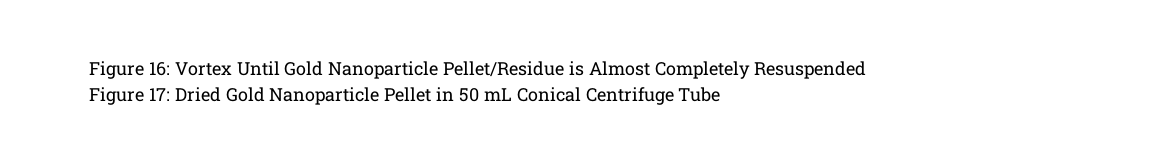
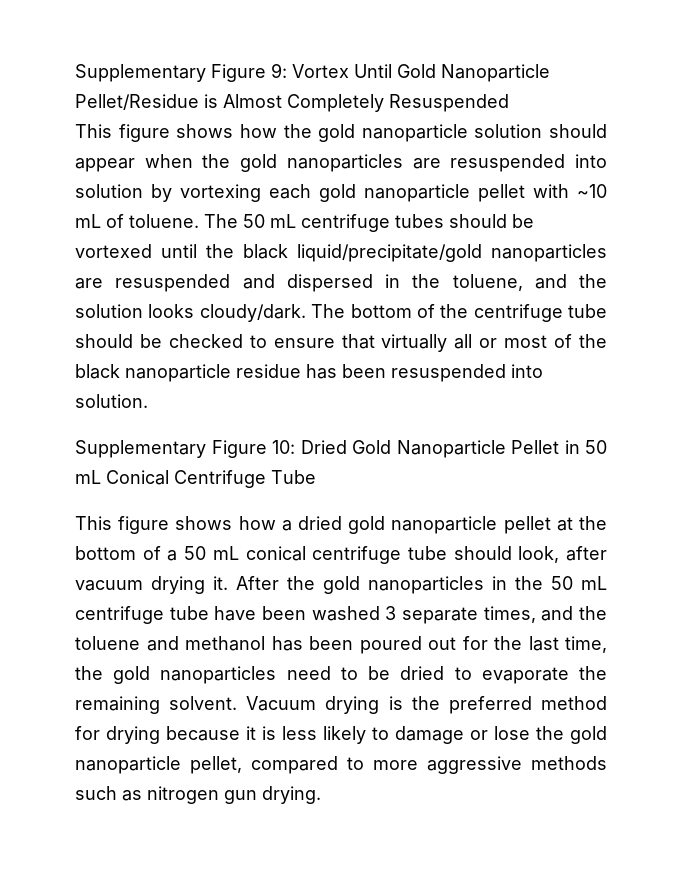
- Figure 16: Vortex Until Gold Nanoparticle Pellet/Residue is Almost Completely Resuspended
+ Supplementary Figure 9: Vortex Until Gold Nanoparticle Pellet/Residue is Almost Completely Resuspended
- Figure 17: Dried Gold Nanoparticle Pellet in 50 mL Conical Centrifuge Tube
+ This figure shows how the gold nanoparticle solution should appear when the gold nanoparticles are resuspended into solution by vortexing each gold nanoparticle pellet with ~10 mL of toluene. The 50 mL centrifuge tubes should be vortexed until the black liquid/precipitate/gold nanoparticles are resuspended and dispersed in the toluene, and the solution looks cloudy/dark. The bottom of the centrifuge tube should be checked to ensure that virtually all or most of the black nanoparticle residue has been resuspended into solution.
+ Supplementary Figure 10: Dried Gold Nanoparticle Pellet in 50 mL Conical Centrifuge Tube
+ This figure shows how a dried gold nanoparticle pellet at the bottom of a 50 mL conical centrifuge tube should look, after vacuum drying it. After the gold nanoparticles in the 50 mL centrifuge tube have been washed 3 separate times, and the toluene and methanol has been poured out for the last time, the gold nanoparticles need to be dried to evaporate the remaining solvent. Vacuum drying is the preferred method for drying because it is less likely to damage or lose the gold nanoparticle pellet, compared to more aggressive methods such as nitrogen gun drying.

